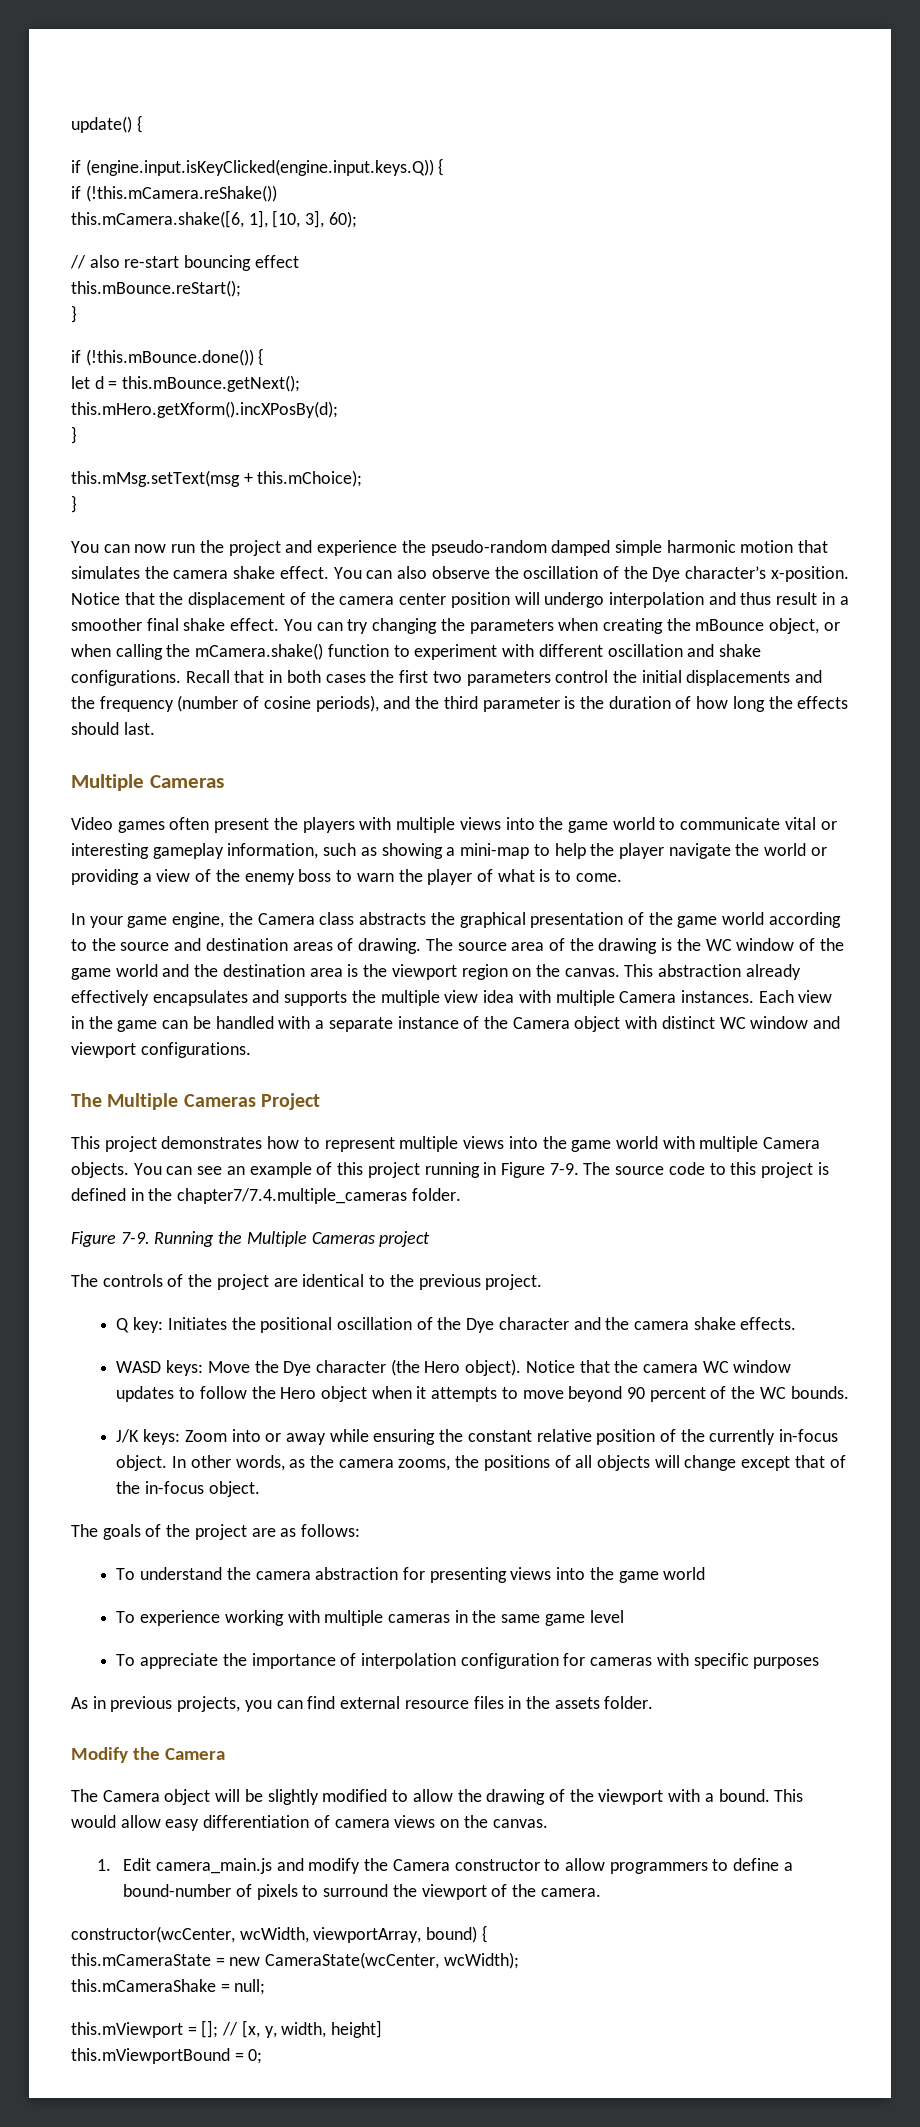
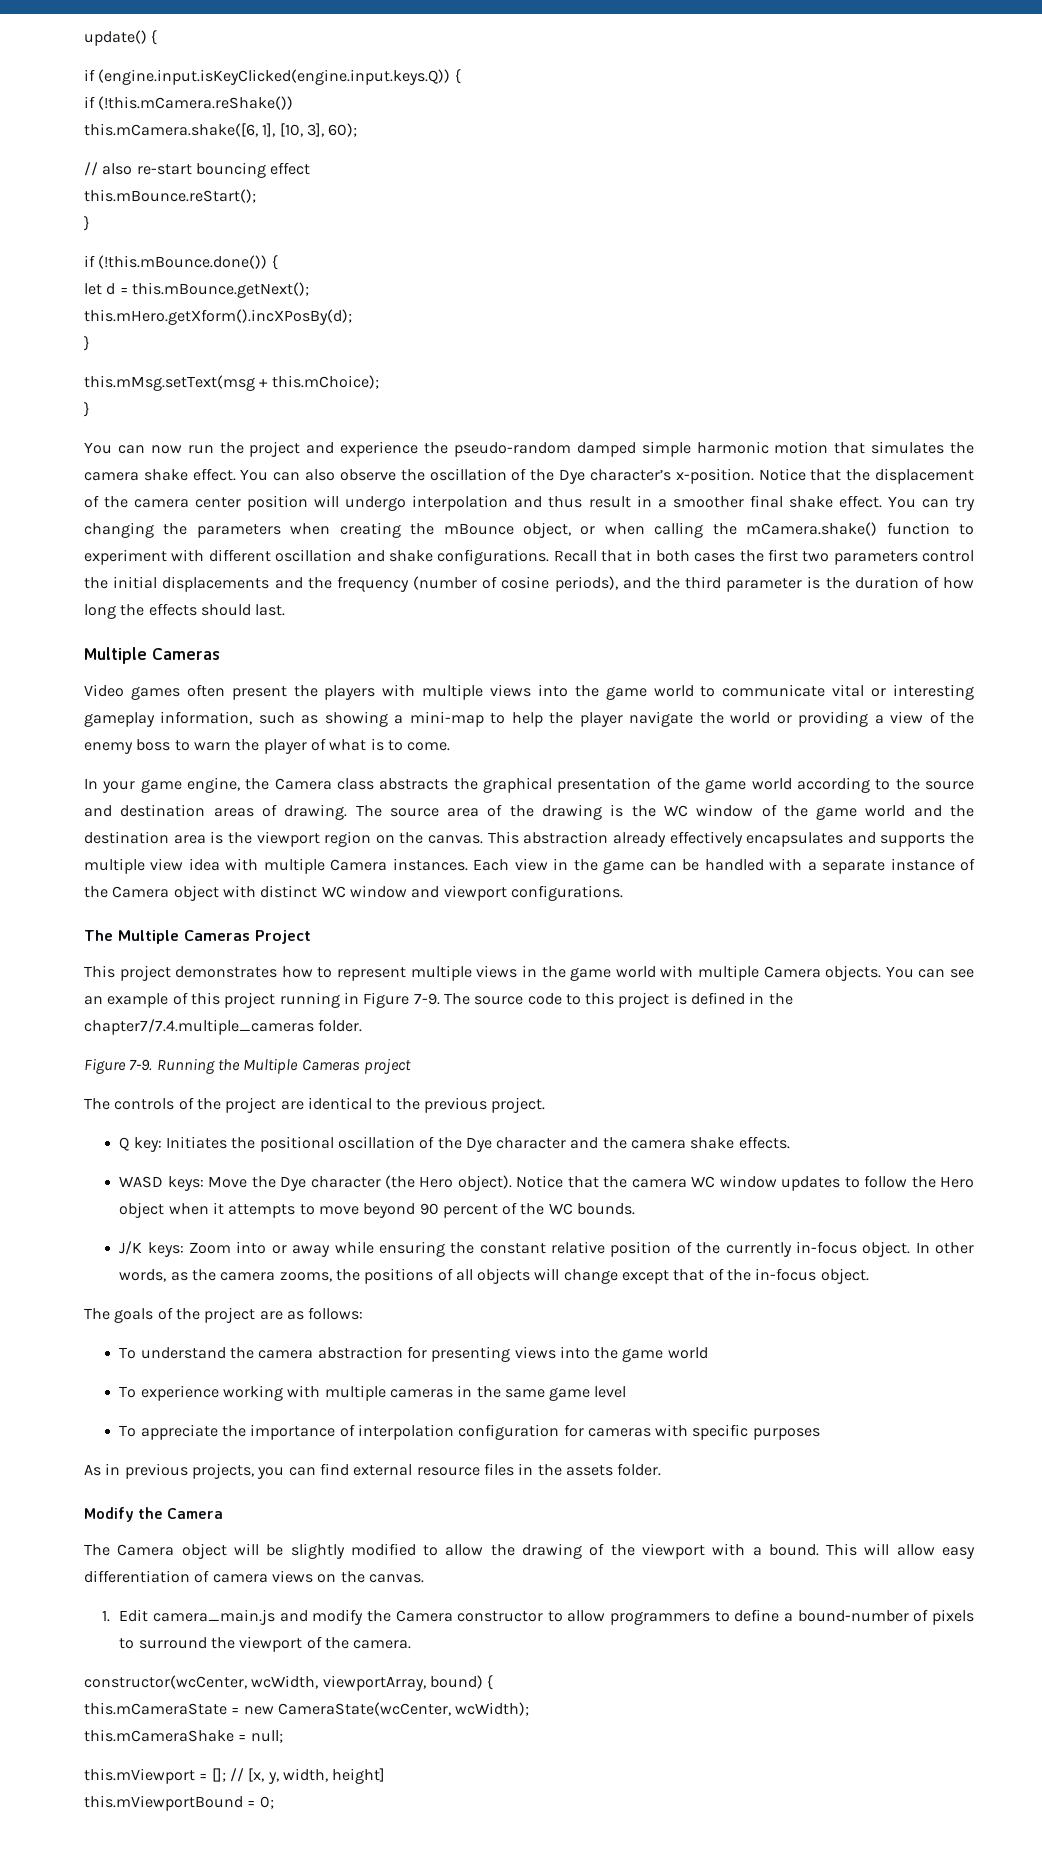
- This project demonstrates how to represent multiple views into the game world with multiple Camera objects.
+ This project demonstrates how to represent multiple views in the game world with multiple Camera objects.
- This would allow easy differentiation of camera views on the canvas.
+ This will allow easy differentiation of camera views on the canvas.

